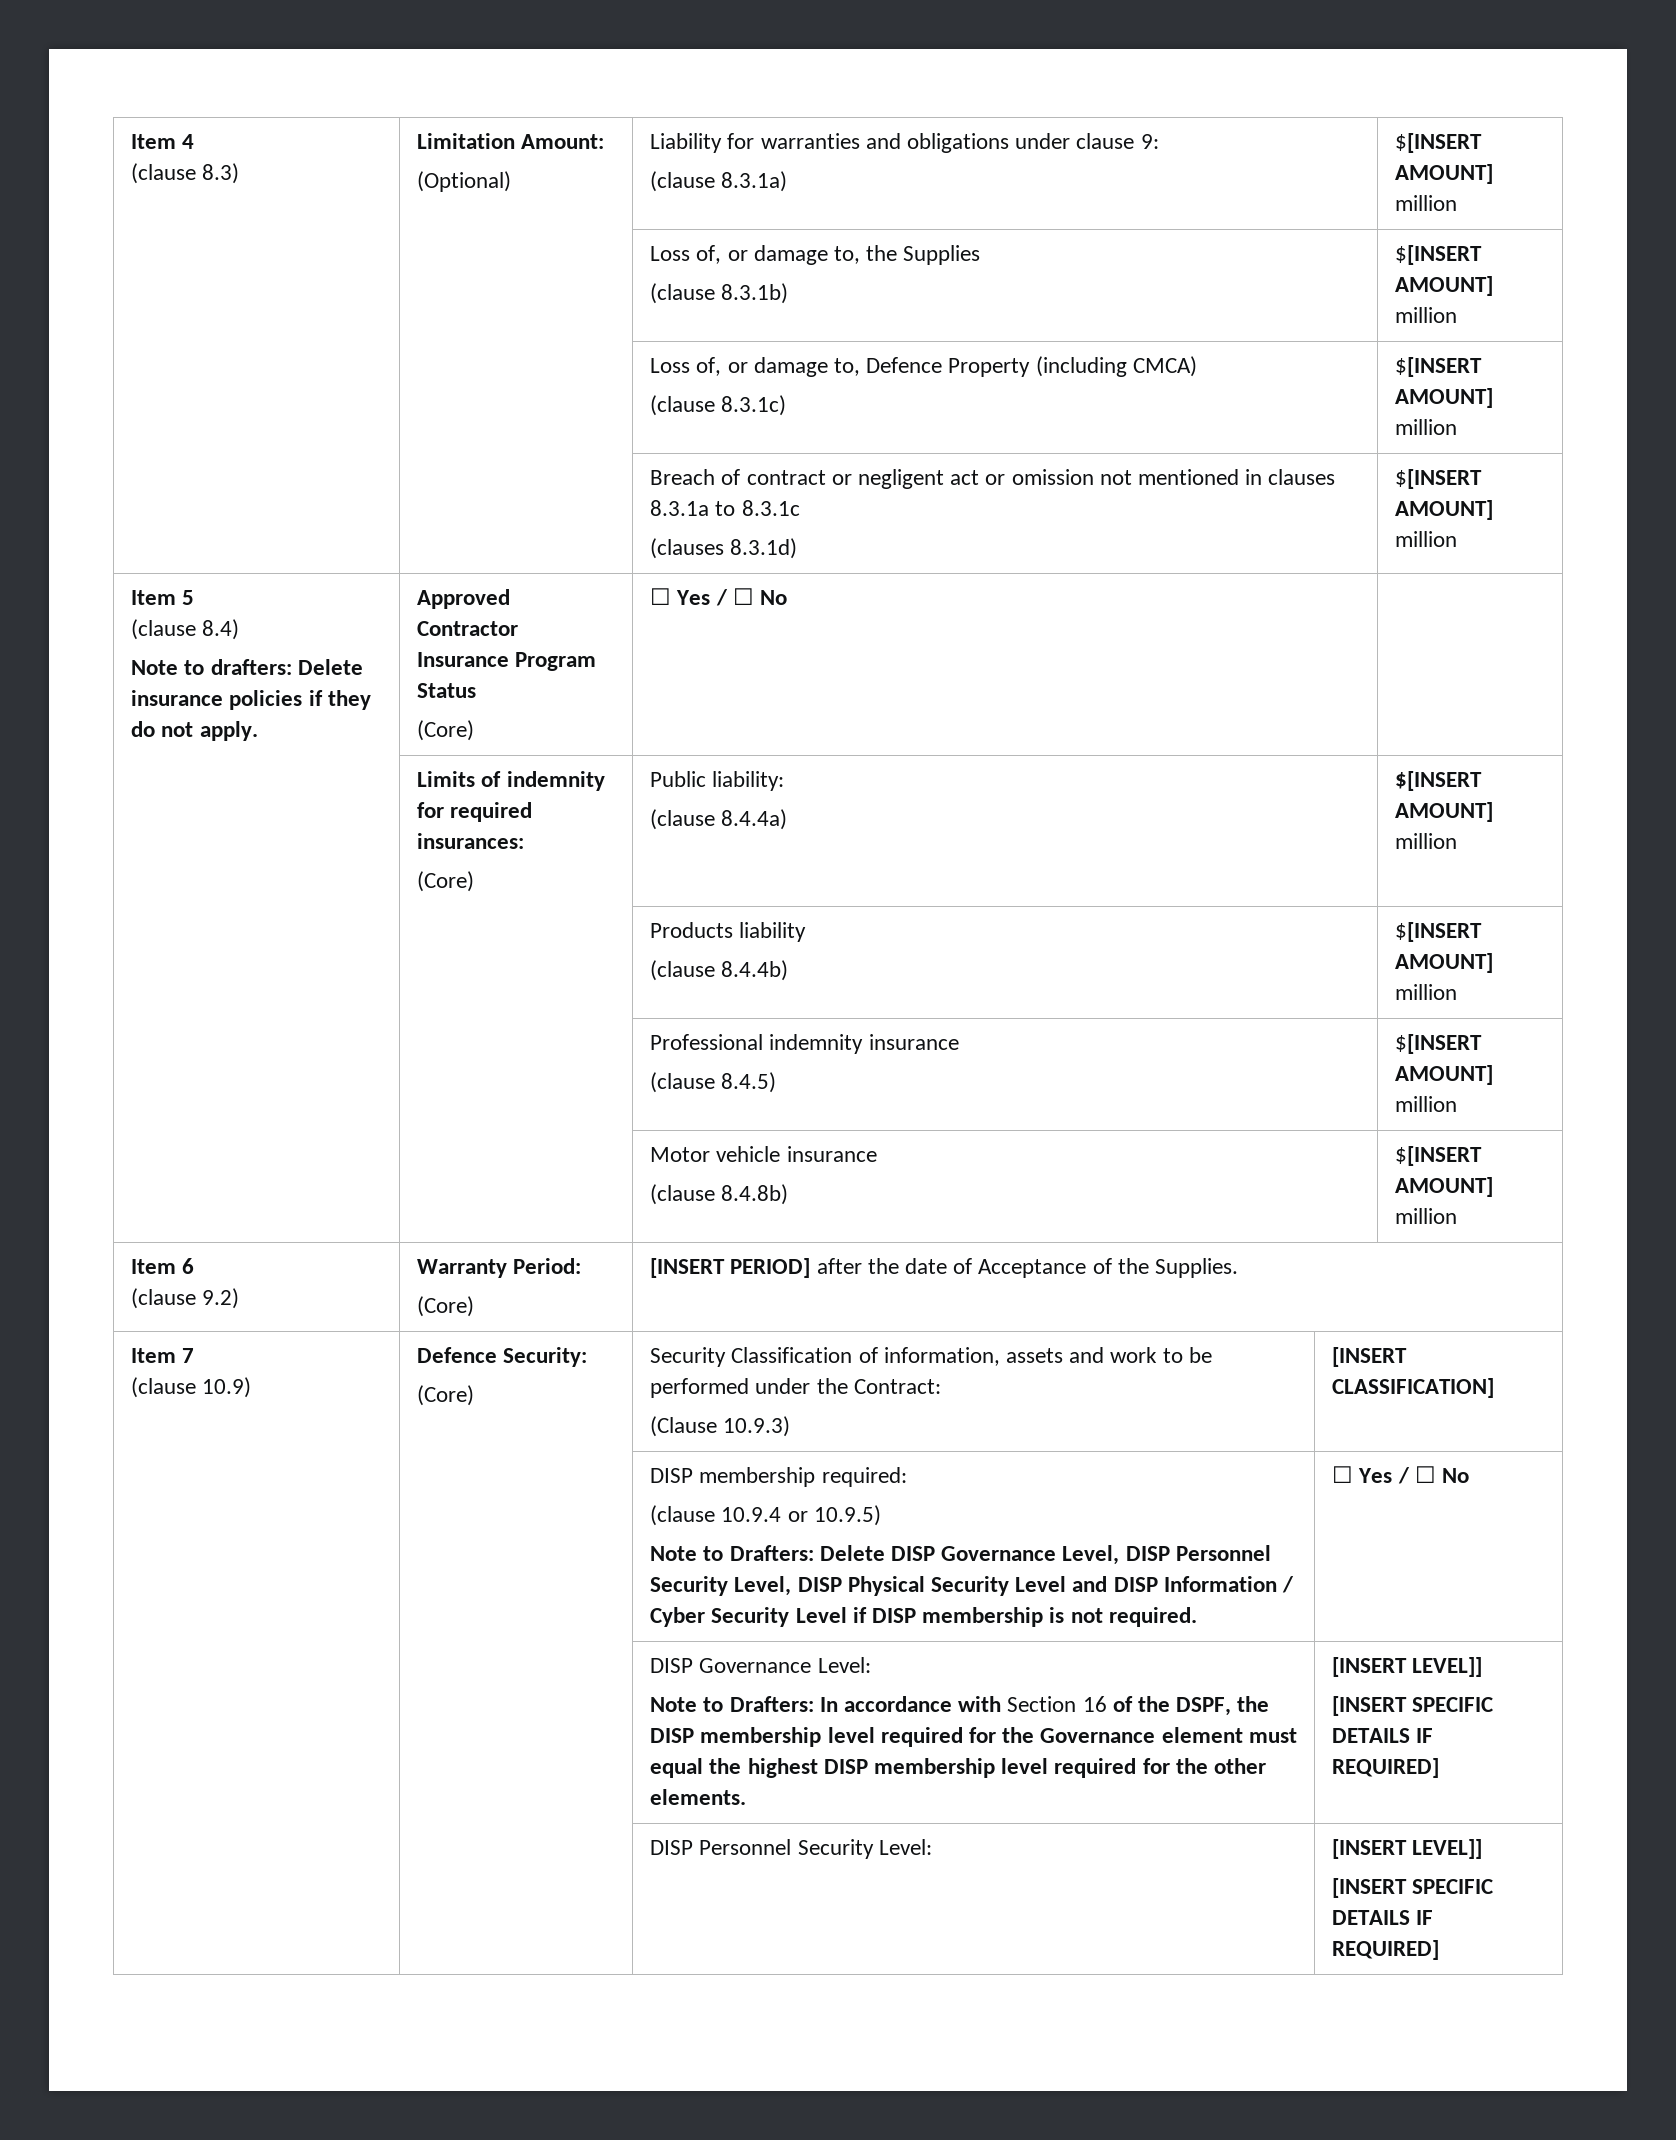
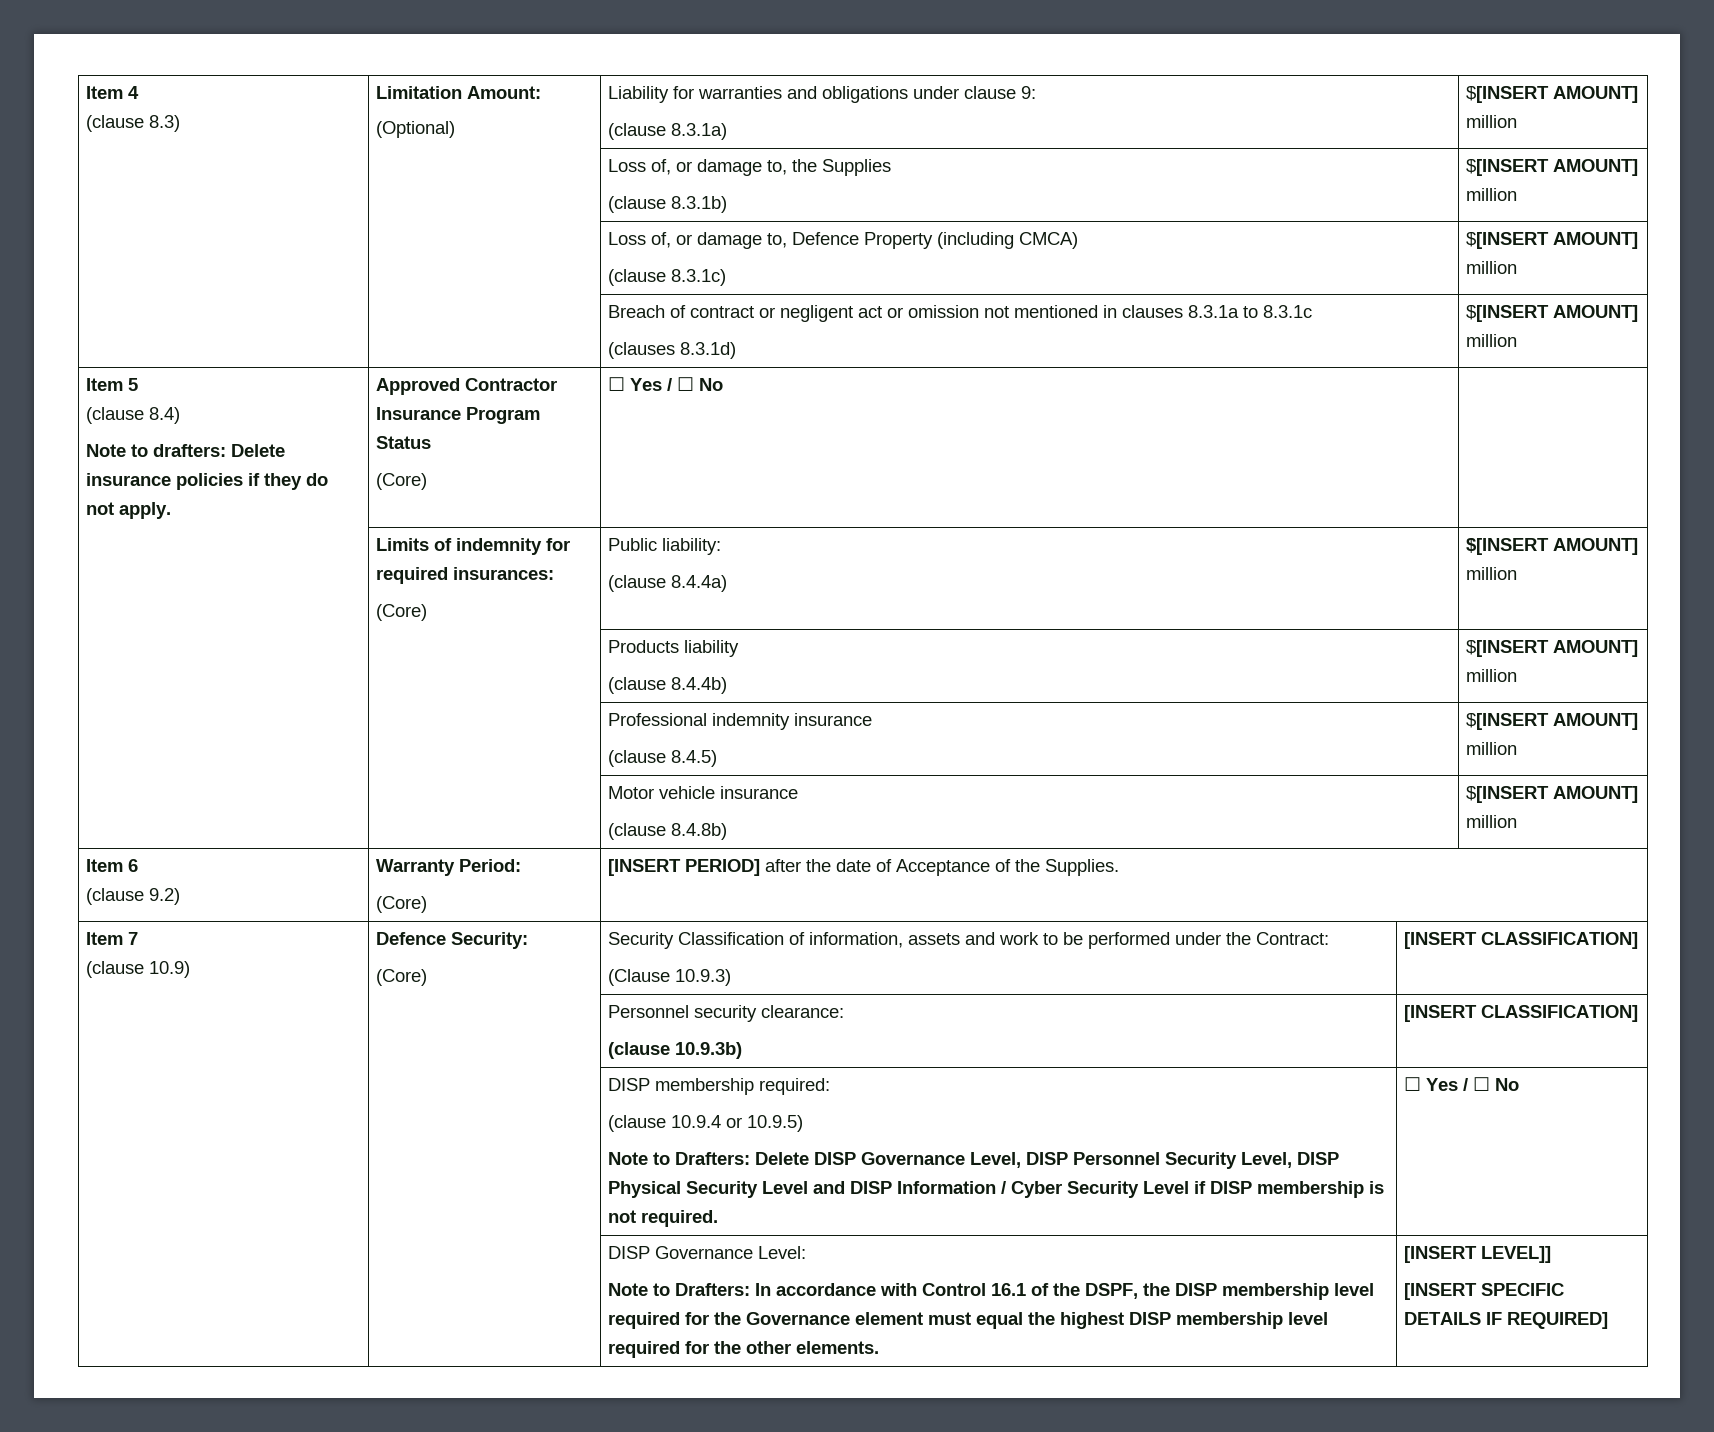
+ | | Personnel security clearance:
+ (clause 10.9.3b) | [INSERT CLASSIFICATION]
- Note to Drafters: In accordance with Section 16 of the DSPF, the DISP membership level required for the Governance element must equal the highest DISP membership level required for the other elements.
+ Note to Drafters: In accordance with Control 16.1 of the DSPF, the DISP membership level required for the Governance element must equal the highest DISP membership level required for the other elements.
- | | DISP Personnel Security Level: | [INSERT LEVEL]]
- [INSERT SPECIFIC DETAILS IF REQUIRED]

